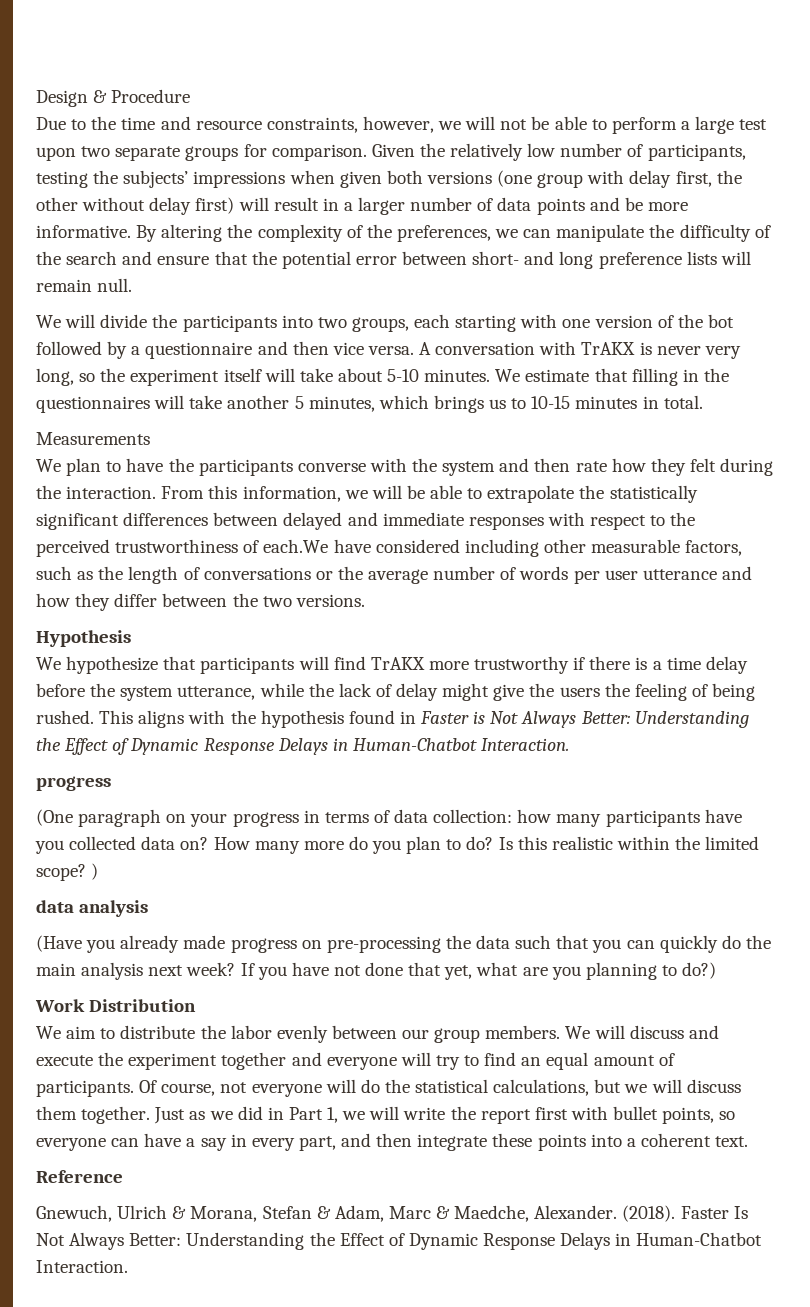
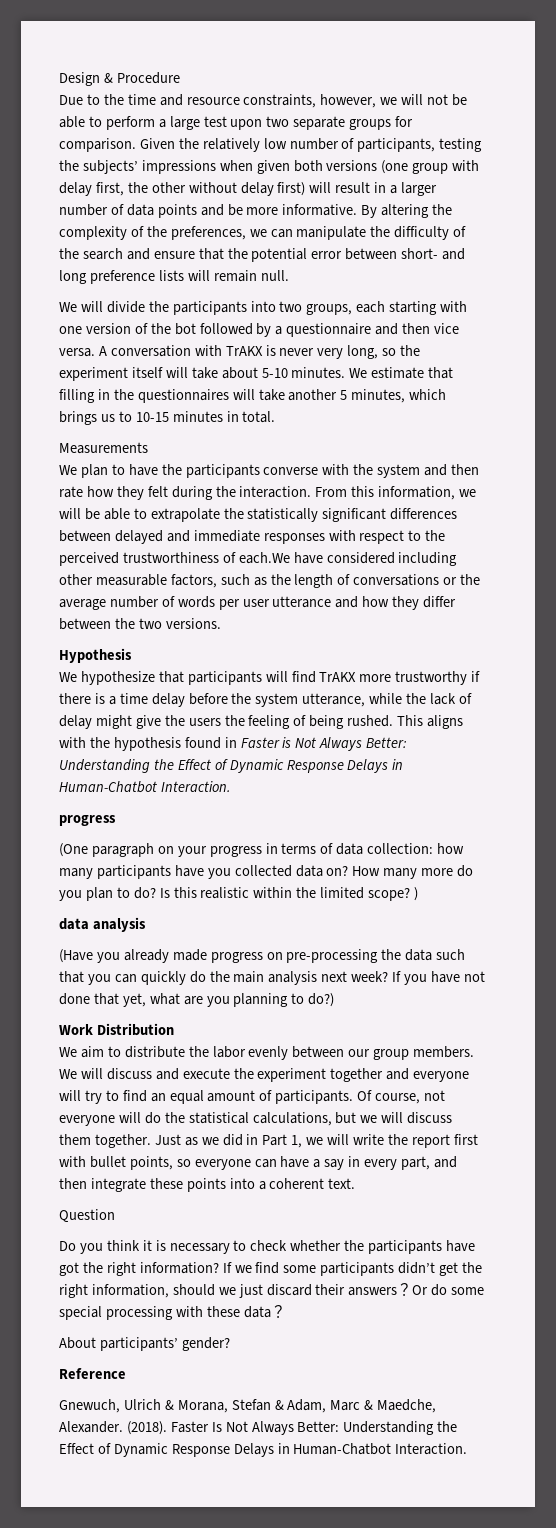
+ Question
+ Do you think it is necessary to check whether the participants have got the right information? If we find some participants didn’t get the right information, should we just discard their answers？Or do some special processing with these data？
+ About participants’ gender?

